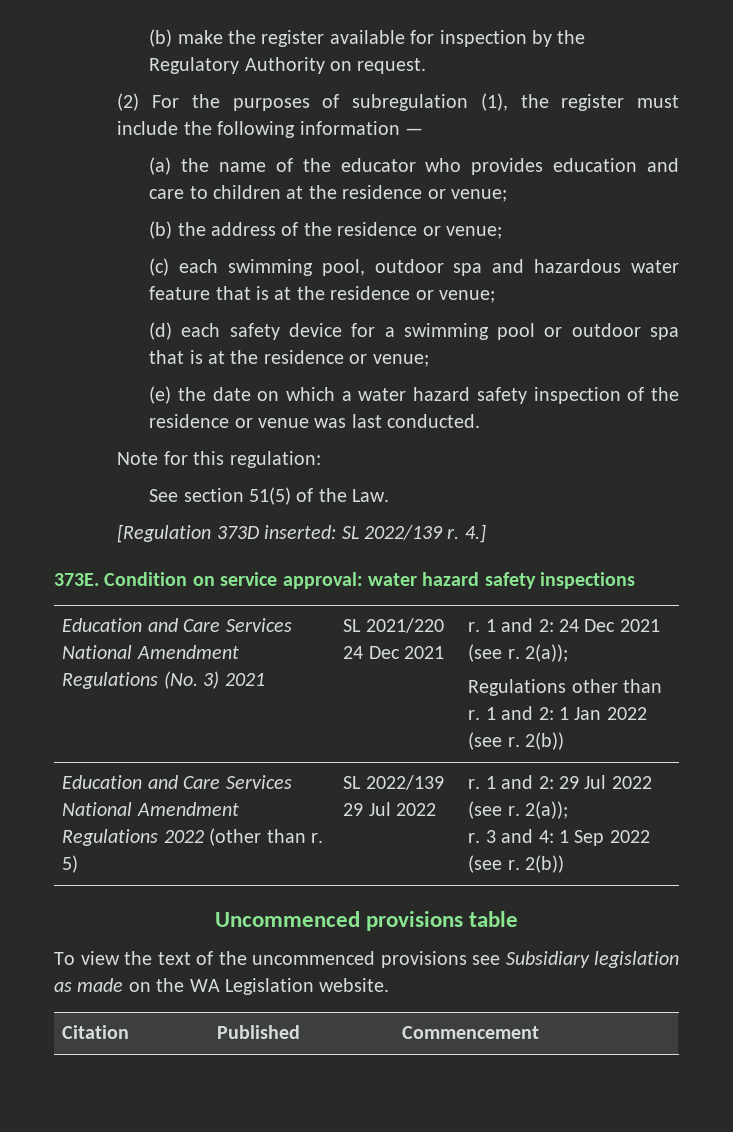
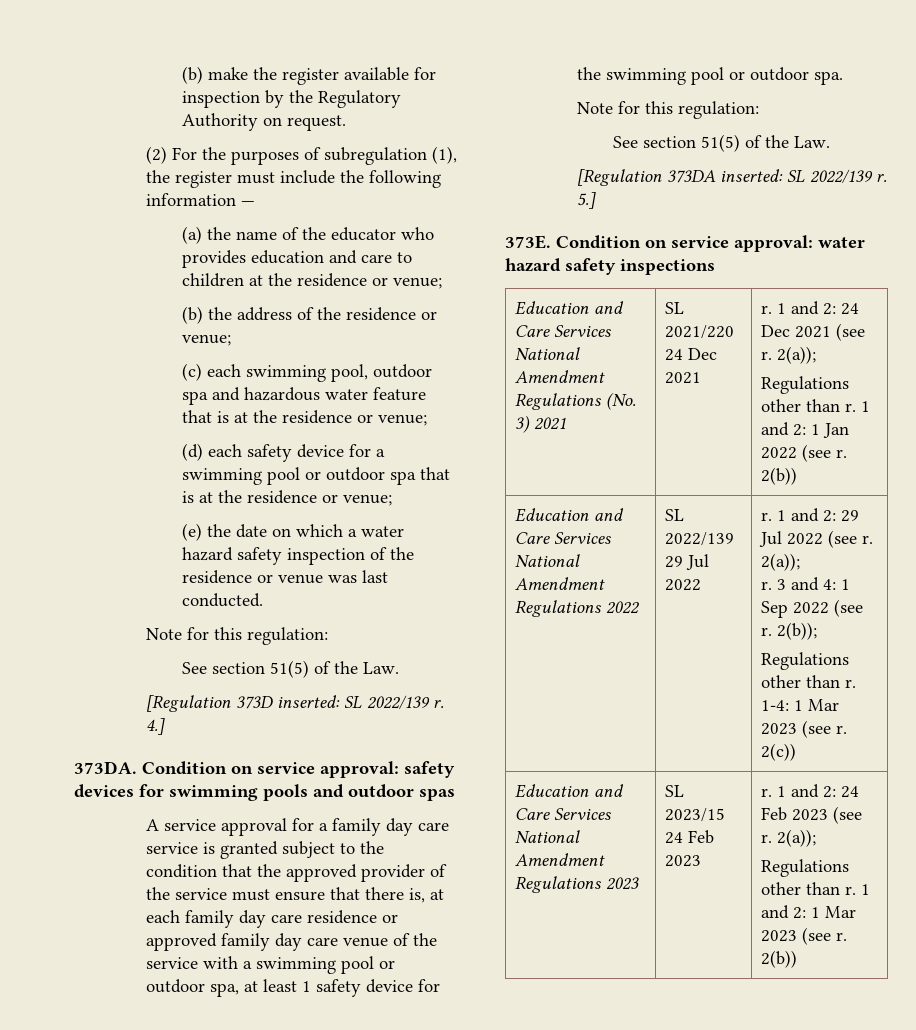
+ 373DA. Condition on service approval: safety devices for swimming pools and outdoor spas
+ A service approval for a family day care service is granted subject to the condition that the approved provider of the service must ensure that there is, at each family day care residence or approved family day care venue of the service with a swimming pool or outdoor spa, at least 1 safety device for the swimming pool or outdoor spa.
+ Note for this regulation:
+ See section 51(5) of the Law.
+ [Regulation 373DA inserted: SL 2022/139 r. 5.]
- Education and Care Services National Amendment Regulations 2022 (other than r. 5)
+ Education and Care Services National Amendment Regulations 2022
- 3 and 4: 1 Sep 2022 (see r. 2(b))
- Uncommenced provisions table
- To view the text of the uncommenced provisions see Subsidiary legislation as made on the WA Legislation website.
- Citation | Published | Commencement
+ 3 and 4: 1 Sep 2022 (see r. 2(b));
+ Regulations other than r. 1-4: 1 Mar 2023 (see r. 2(c))
+ Education and Care Services National Amendment Regulations 2023 | SL 2023/15 24 Feb 2023 | r. 1 and 2: 24 Feb 2023 (see r. 2(a));
+ Regulations other than r. 1 and 2: 1 Mar 2023 (see r. 2(b))

